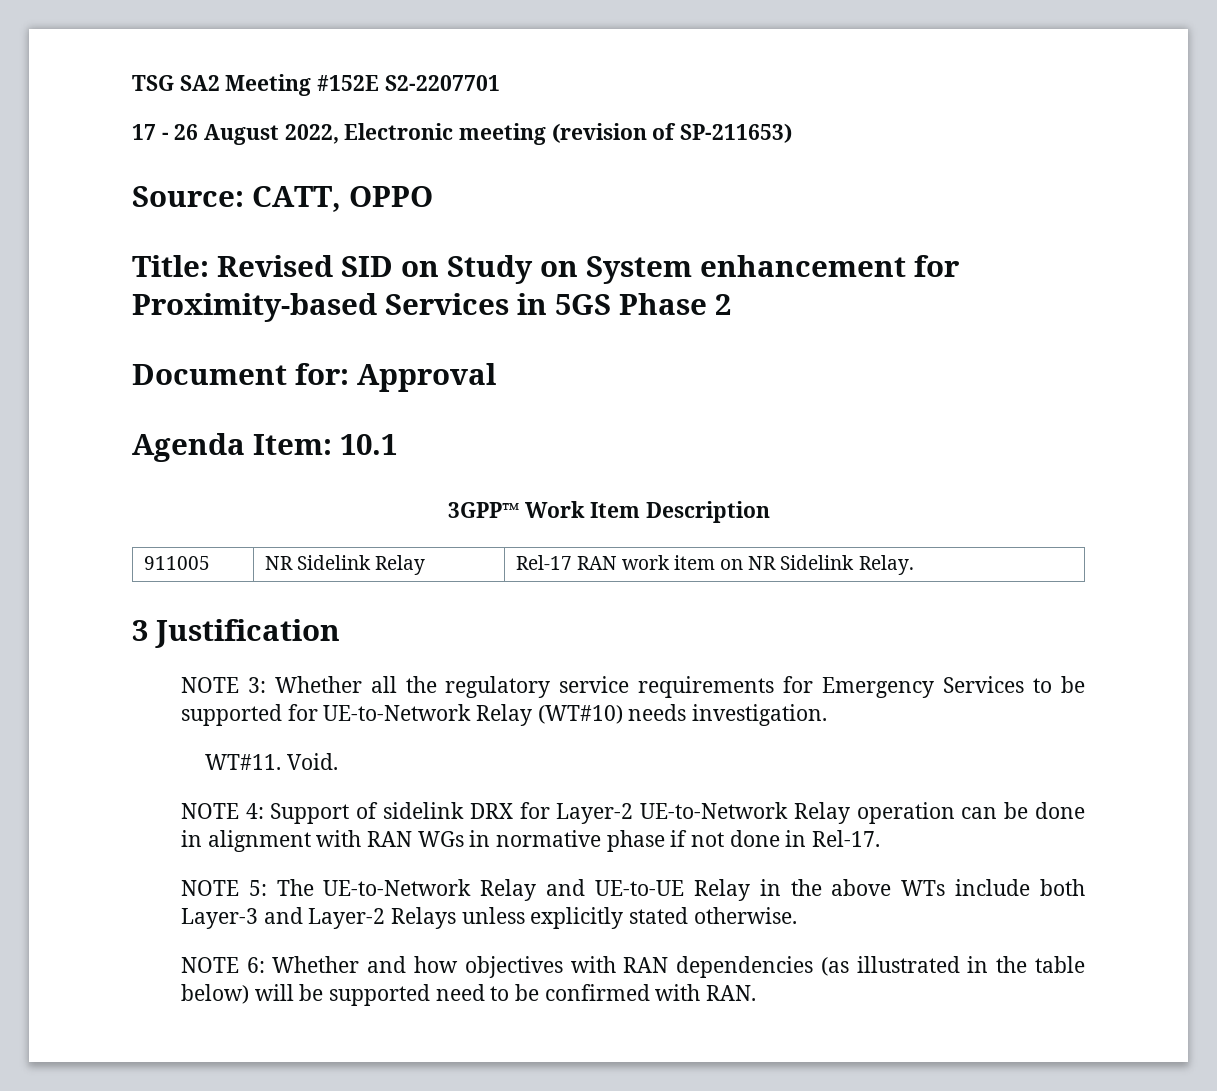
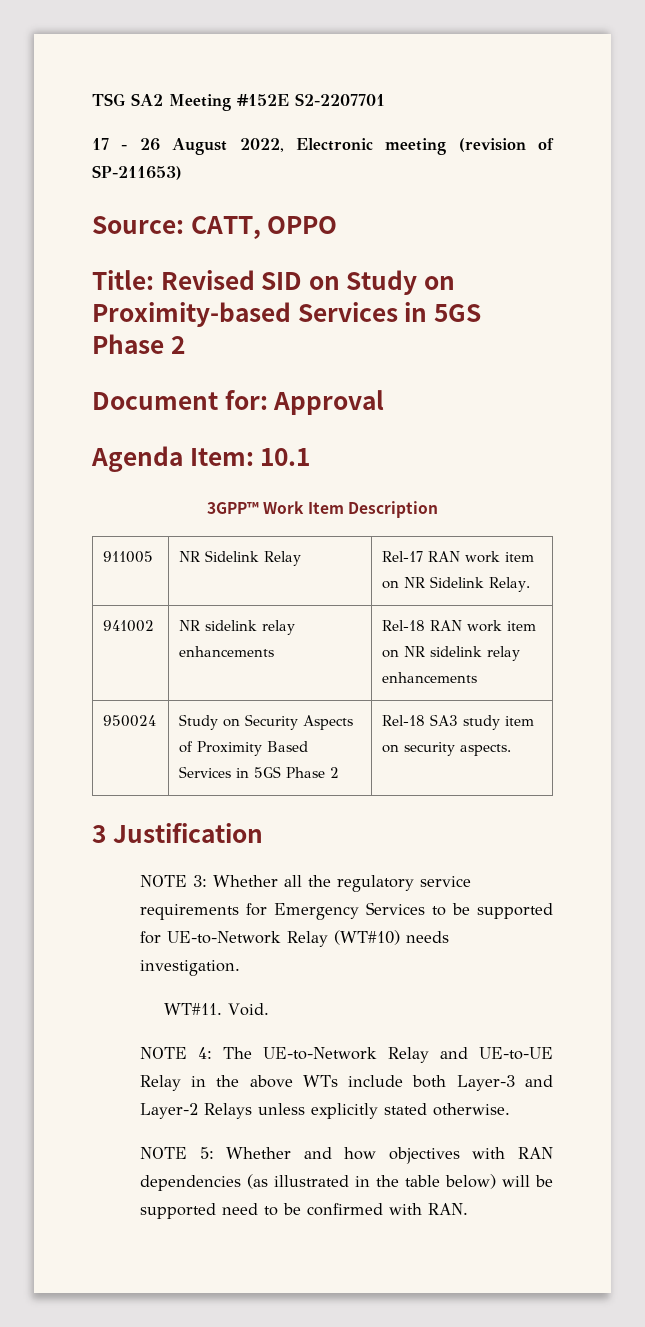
- Title: Revised SID on Study on System enhancement for Proximity-based Services in 5GS Phase 2
+ Title: Revised SID on Study on Proximity-based Services in 5GS Phase 2
+ 941002 | NR sidelink relay enhancements | Rel-18 RAN work item on NR sidelink relay enhancements
+ 950024 | Study on Security Aspects of Proximity Based Services in 5GS Phase 2 | Rel-18 SA3 study item on security aspects.
- NOTE 4: Support of sidelink DRX for Layer-2 UE-to-Network Relay operation can be done in alignment with RAN WGs in normative phase if not done in Rel-17.
- NOTE 5: The UE-to-Network Relay and UE-to-UE Relay in the above WTs include both Layer-3 and Layer-2 Relays unless explicitly stated otherwise.
+ NOTE 4: The UE-to-Network Relay and UE-to-UE Relay in the above WTs include both Layer-3 and Layer-2 Relays unless explicitly stated otherwise.
- NOTE 6: Whether and how objectives with RAN dependencies (as illustrated in the table below) will be supported need to be confirmed with RAN.
+ NOTE 5: Whether and how objectives with RAN dependencies (as illustrated in the table below) will be supported need to be confirmed with RAN.

